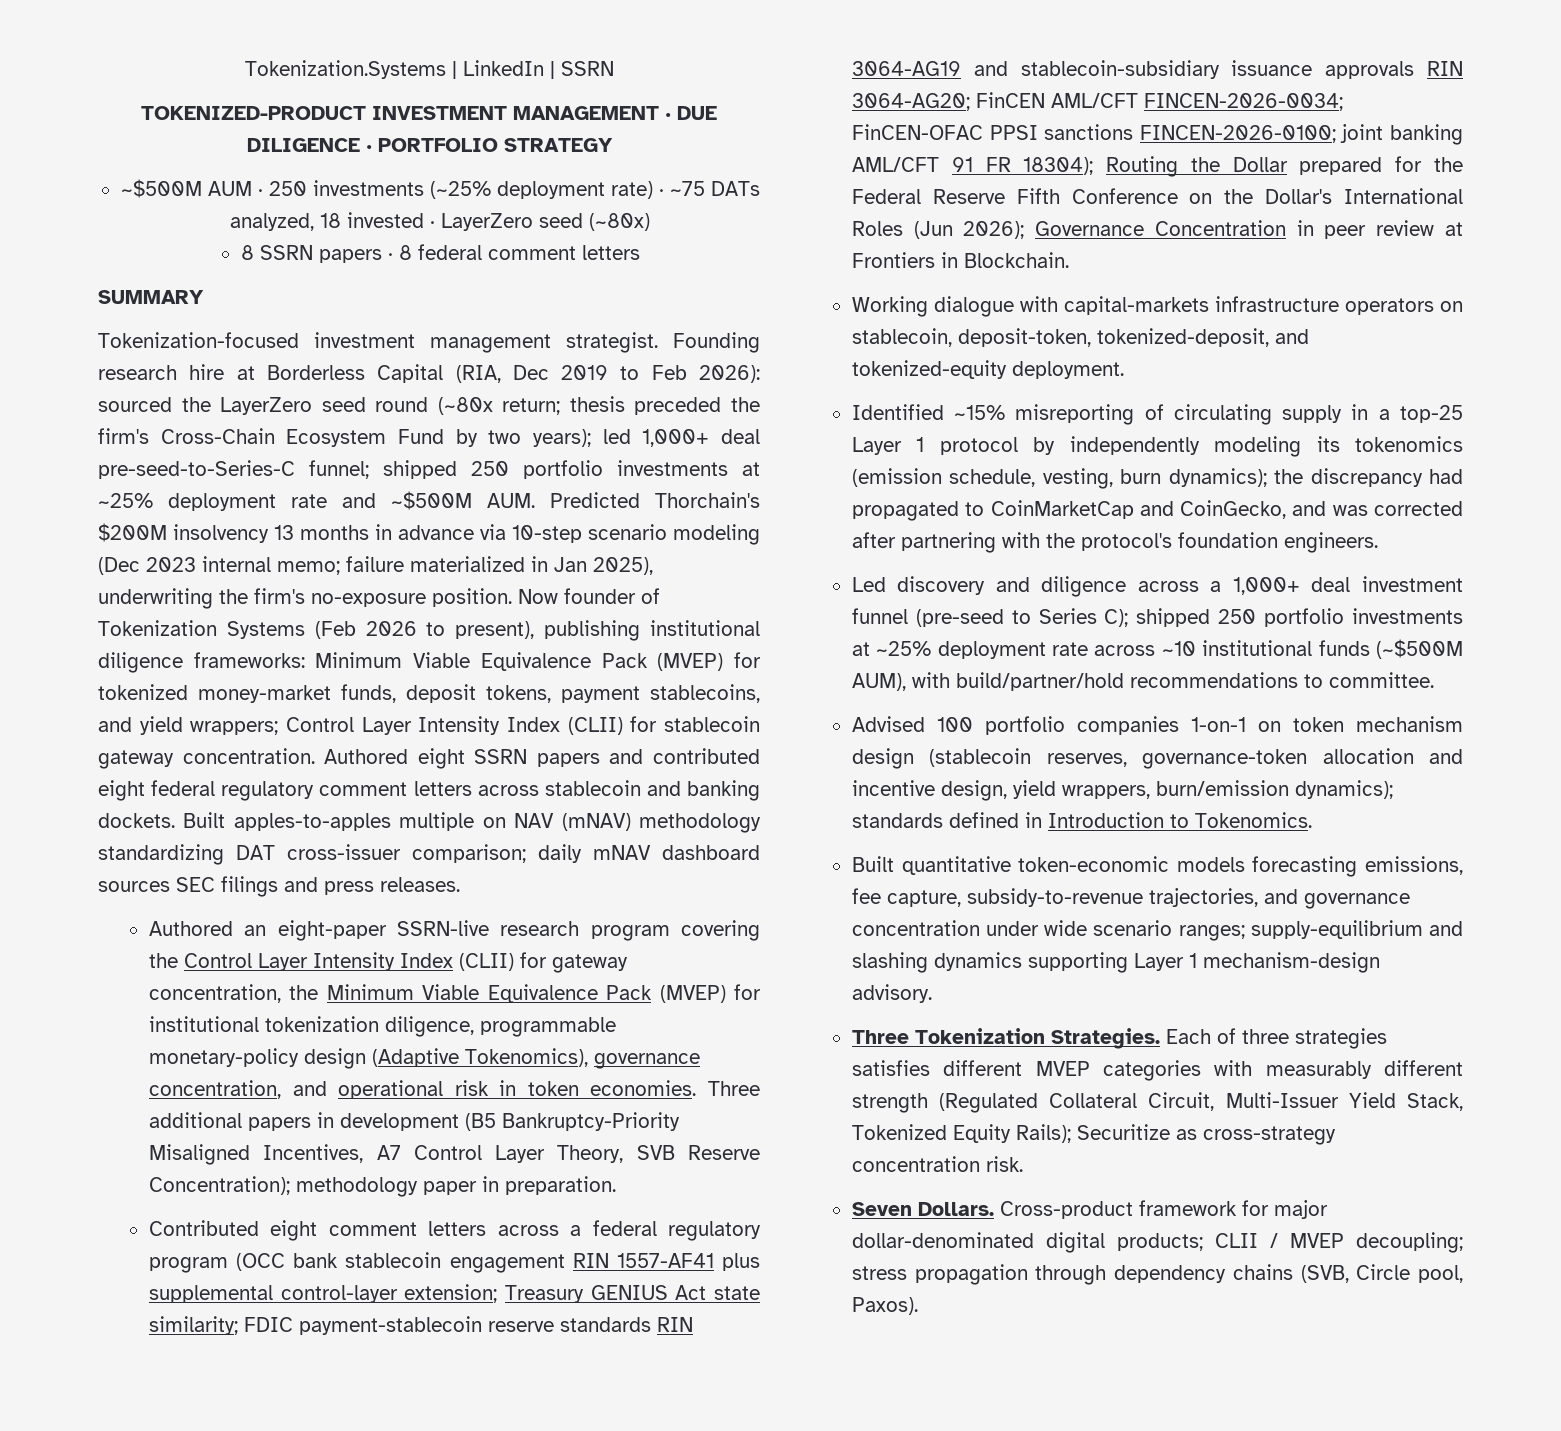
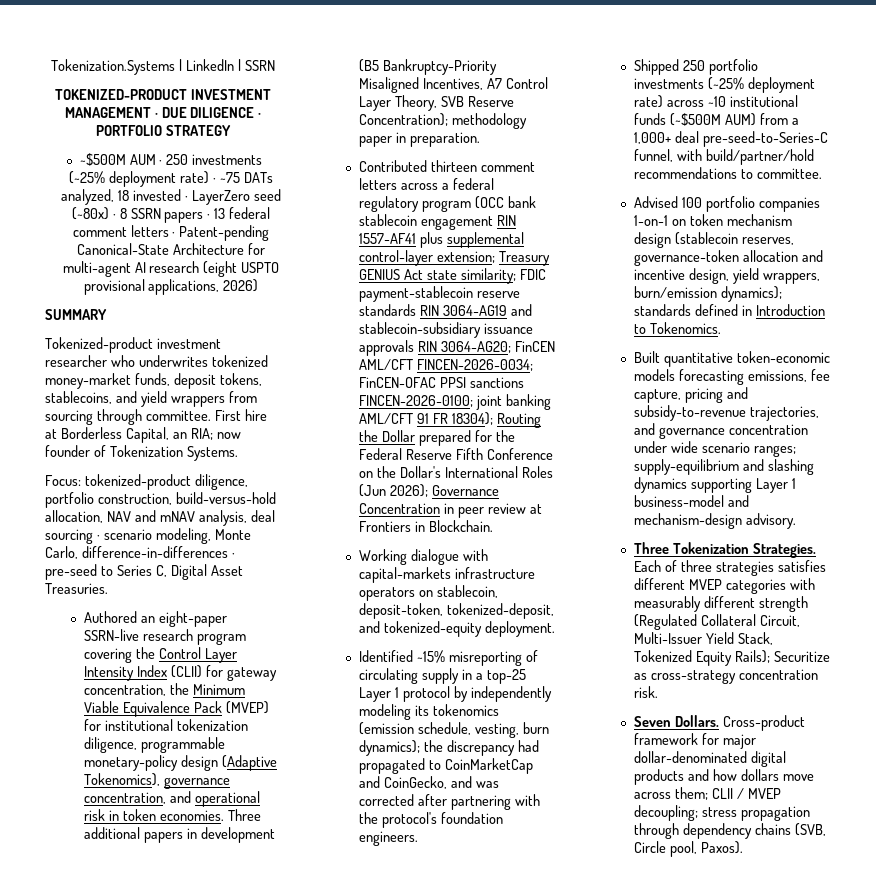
- ~$500M AUM · 250 investments (~25% deployment rate) · ~75 DATs analyzed, 18 invested · LayerZero seed (~80x)
- 8 SSRN papers · 8 federal comment letters
+ ~$500M AUM · 250 investments (~25% deployment rate) · ~75 DATs analyzed, 18 invested · LayerZero seed (~80x) · 8 SSRN papers · 13 federal comment letters · Patent-pending Canonical-State Architecture for multi-agent AI research (eight USPTO provisional applications, 2026)
  SUMMARY
- Tokenization-focused investment management strategist. Founding research hire at Borderless Capital (RIA, Dec 2019 to Feb 2026): sourced the LayerZero seed round (~80x return; thesis preceded the firm's Cross-Chain Ecosystem Fund by two years); led 1,000+ deal pre-seed-to-Series-C funnel; shipped 250 portfolio investments at ~25% deployment rate and ~$500M AUM. Predicted Thorchain's $200M insolvency 13 months in advance via 10-step scenario modeling (Dec 2023 internal memo; failure materialized in Jan 2025), underwriting the firm's no-exposure position. Now founder of Tokenization Systems (Feb 2026 to present), publishing institutional diligence frameworks: Minimum Viable Equivalence Pack (MVEP) for tokenized money-market funds, deposit tokens, payment stablecoins, and yield wrappers; Control Layer Intensity Index (CLII) for stablecoin gateway concentration. Authored eight SSRN papers and contributed eight federal regulatory comment letters across stablecoin and banking dockets. Built apples-to-apples multiple on NAV (mNAV) methodology standardizing DAT cross-issuer comparison; daily mNAV dashboard sources SEC filings and press releases.
+ Tokenized-product investment researcher who underwrites tokenized money-market funds, deposit tokens, stablecoins, and yield wrappers from sourcing through committee. First hire at Borderless Capital, an RIA; now founder of Tokenization Systems.
+ Focus: tokenized-product diligence, portfolio construction, build-versus-hold allocation, NAV and mNAV analysis, deal sourcing · scenario modeling, Monte Carlo, difference-in-differences · pre-seed to Series C, Digital Asset Treasuries.
- Contributed eight comment letters across a federal regulatory program (OCC bank stablecoin engagement RIN 1557-AF41 plus supplemental control-layer extension;
+ Contributed thirteen comment letters across a federal regulatory program (OCC bank stablecoin engagement RIN 1557-AF41 plus supplemental control-layer extension;
- Led discovery and diligence across a 1,000+ deal investment funnel (pre-seed to Series C); shipped 250 portfolio investments at ~25% deployment rate across ~10 institutional funds (~$500M AUM), with build/partner/hold recommendations to committee.
+ Shipped 250 portfolio investments (~25% deployment rate) across ~10 institutional funds (~$500M AUM) from a 1,000+ deal pre-seed-to-Series-C funnel, with build/partner/hold recommendations to committee.
- Built quantitative token-economic models forecasting emissions, fee capture, subsidy-to-revenue trajectories, and governance concentration under wide scenario ranges; supply-equilibrium and slashing dynamics supporting Layer 1 mechanism-design advisory.
+ Built quantitative token-economic models forecasting emissions, fee capture, pricing and subsidy-to-revenue trajectories, and governance concentration under wide scenario ranges; supply-equilibrium and slashing dynamics supporting Layer 1 business-model and mechanism-design advisory.
- Cross-product framework for major dollar-denominated digital products; CLII / MVEP decoupling; stress propagation through dependency chains (SVB, Circle pool, Paxos).
+ Cross-product framework for major dollar-denominated digital products and how dollars move across them; CLII / MVEP decoupling; stress propagation through dependency chains (SVB, Circle pool, Paxos).

